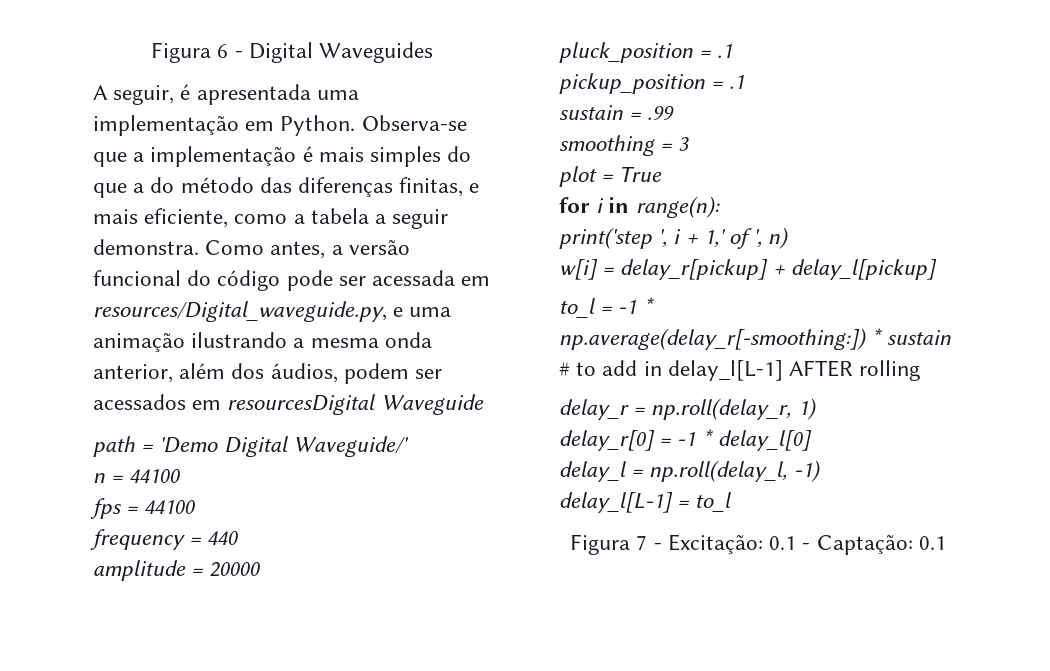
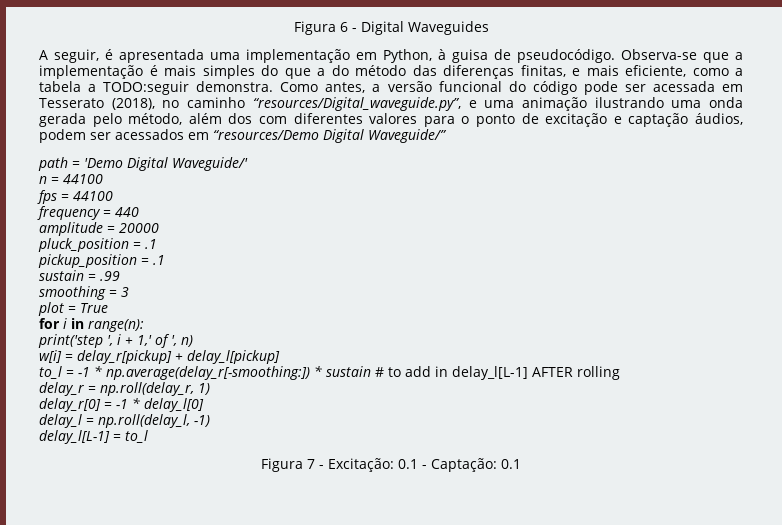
- A seguir, é apresentada uma implementação em Python.
+ A seguir, é apresentada uma implementação em Python, à guisa de pseudocódigo.
- Observa-se que a implementação é mais simples do que a do método das diferenças finitas, e mais eficiente, como a tabela a seguir demonstra.
+ Observa-se que a implementação é mais simples do que a do método das diferenças finitas, e mais eficiente, como a tabela a TODO:seguir demonstra.
- Como antes, a versão funcional do código pode ser acessada em resources/Digital_waveguide.py, e uma animação ilustrando a mesma onda anterior, além dos áudios, podem ser acessados em resourcesDigital Waveguide
+ Como antes, a versão funcional do código pode ser acessada em Tesserato (2018), no caminho “resources/Digital_waveguide.py”, e uma animação ilustrando uma onda gerada pelo método, além dos com diferentes valores para o ponto de excitação e captação áudios, podem ser acessados em “resources/Demo Digital Waveguide/”

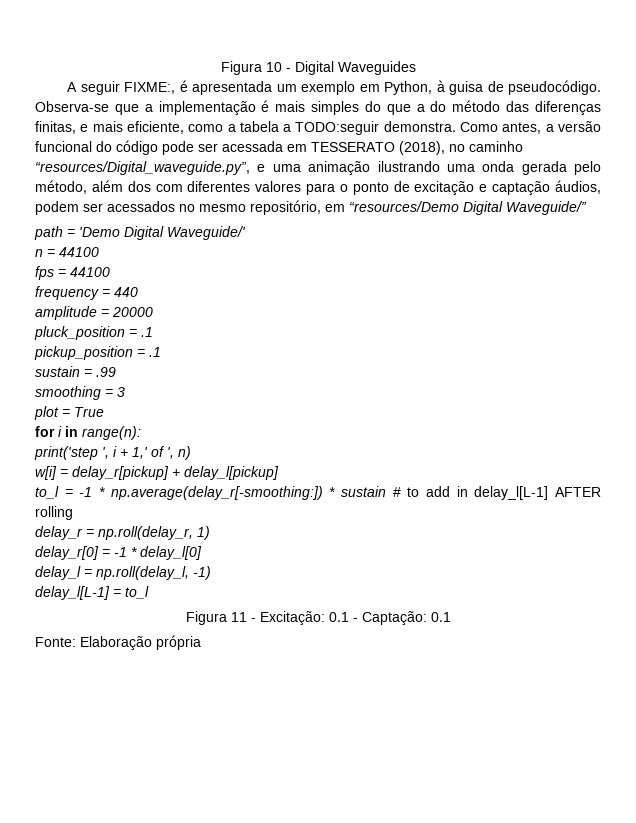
- Figura 6 - Digital Waveguides
+ Figura 10 - Digital Waveguides
- A seguir, é apresentada uma implementação em Python, à guisa de pseudocódigo.
+ A seguir FIXME:, é apresentada um exemplo em Python, à guisa de pseudocódigo.
- Como antes, a versão funcional do código pode ser acessada em Tesserato (2018), no caminho “resources/Digital_waveguide.py”, e uma animação ilustrando uma onda gerada pelo método, além dos com diferentes valores para o ponto de excitação e captação áudios, podem ser acessados em “resources/Demo Digital Waveguide/”
+ Como antes, a versão funcional do código pode ser acessada em TESSERATO (2018), no caminho “resources/Digital_waveguide.py”, e uma animação ilustrando uma onda gerada pelo método, além dos com diferentes valores para o ponto de excitação e captação áudios, podem ser acessados no mesmo repositório, em “resources/Demo Digital Waveguide/”
- Figura 7 - Excitação: 0.1 - Captação: 0.1
+ Figura 11 - Excitação: 0.1 - Captação: 0.1
+ Fonte: Elaboração própria

